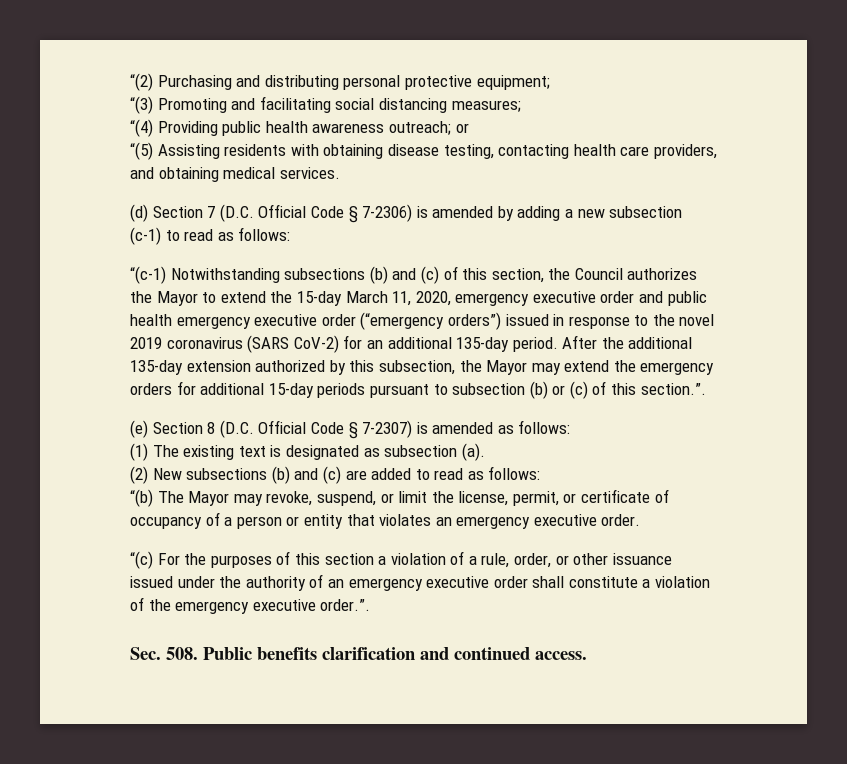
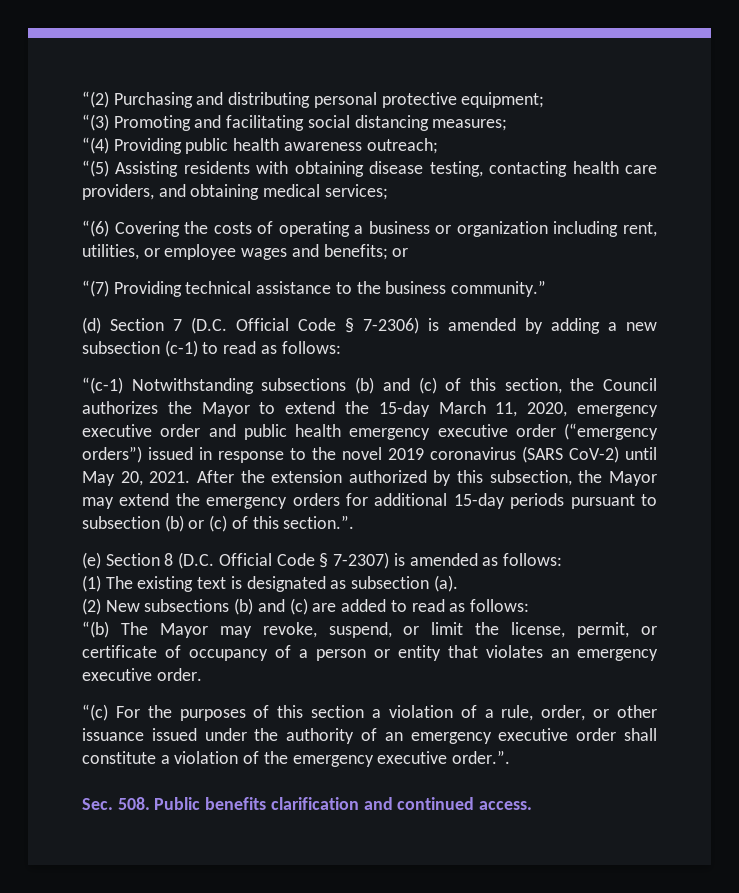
- “(4) Providing public health awareness outreach; or
+ “(4) Providing public health awareness outreach;
- “(5) Assisting residents with obtaining disease testing, contacting health care providers, and obtaining medical services.
+ “(5) Assisting residents with obtaining disease testing, contacting health care providers, and obtaining medical services;
+ “(6) Covering the costs of operating a business or organization including rent, utilities, or employee wages and benefits; or
+ “(7) Providing technical assistance to the business community.”
- “(c-1) Notwithstanding subsections (b) and (c) of this section, the Council authorizes the Mayor to extend the 15-day March 11, 2020, emergency executive order and public health emergency executive order (“emergency orders”) issued in response to the novel 2019 coronavirus (SARS CoV-2) for an additional 135-day period. After the additional 135-day extension authorized by this subsection, the Mayor may extend the emergency orders for additional 15-day periods pursuant to subsection (b) or (c) of this section.”.
+ “(c-1) Notwithstanding subsections (b) and (c) of this section, the Council authorizes the Mayor to extend the 15-day March 11, 2020, emergency executive order and public health emergency executive order (“emergency orders”) issued in response to the novel 2019 coronavirus (SARS CoV-2) until May 20, 2021. After the extension authorized by this subsection, the Mayor may extend the emergency orders for additional 15-day periods pursuant to subsection (b) or (c) of this section.”.

